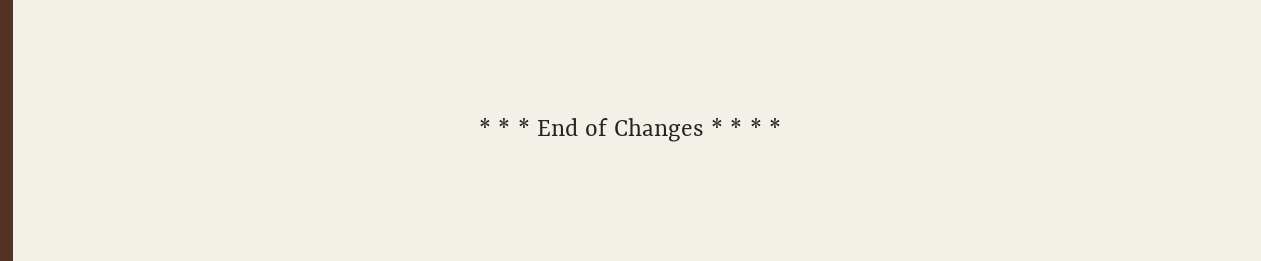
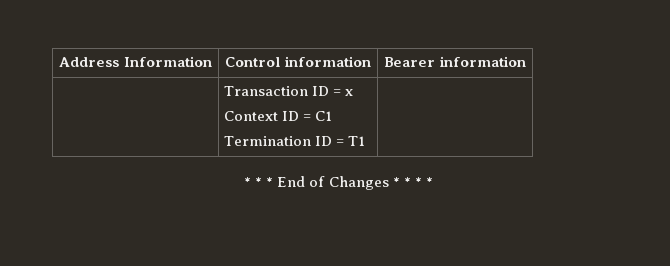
+ Address Information | Control information | Bearer information
+ | Transaction ID = x
+ Context ID = C1
+ Termination ID = T1 |

